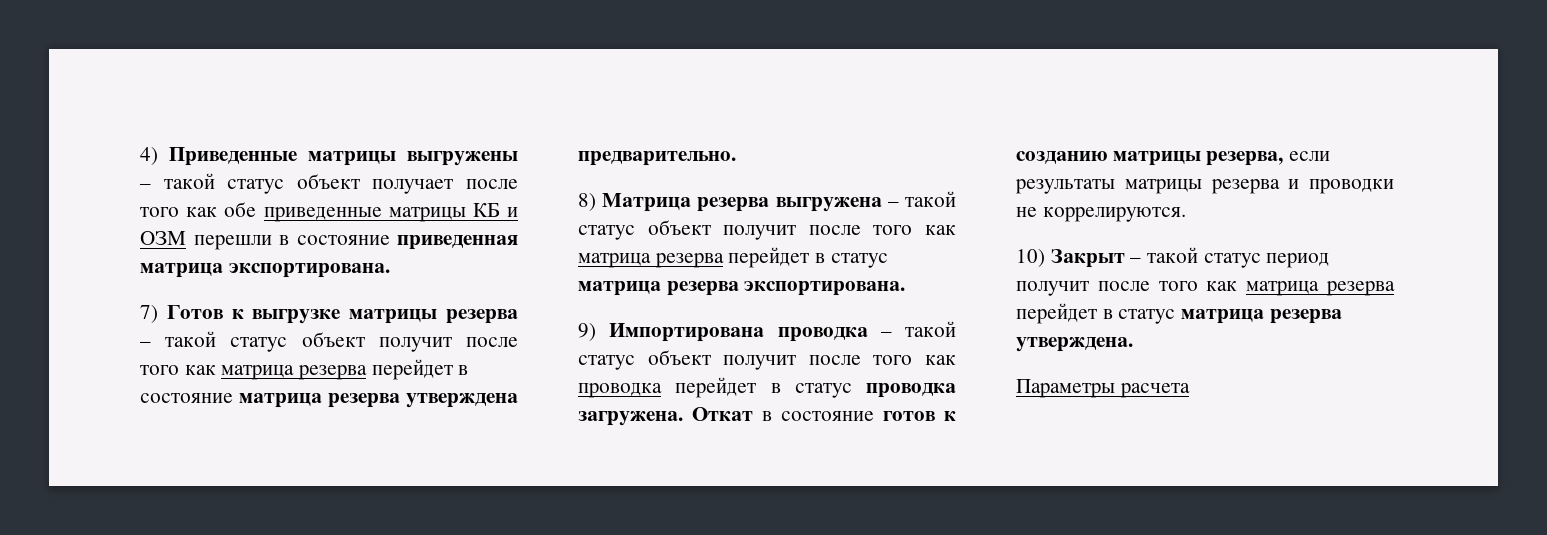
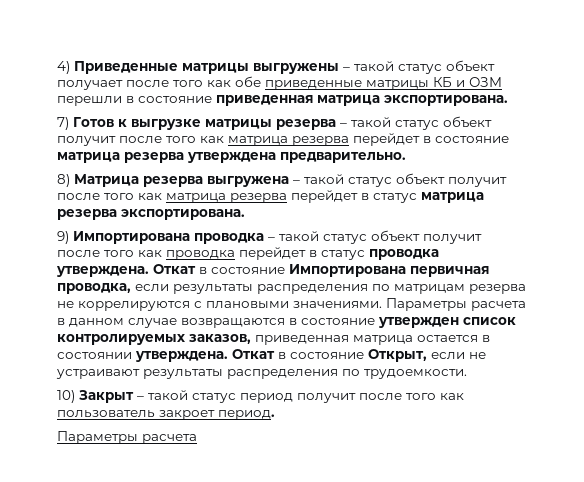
- 9) Импортирована проводка – такой статус объект получит после того как проводка перейдет в статус проводка загружена. Откат в состояние готов к созданию матрицы резерва, если результаты матрицы резерва и проводки не коррелируются.
+ 9) Импортирована проводка – такой статус объект получит после того как проводка перейдет в статус проводка утверждена. Откат в состояние Импортирована первичная проводка, если результаты распределения по матрицам резерва не коррелируются с плановыми значениями. Параметры расчета в данном случае возвращаются в состояние утвержден список контролируемых заказов, приведенная матрица остается в состоянии утверждена. Откат в состояние Открыт, если не устраивают результаты распределения по трудоемкости.
- 10) Закрыт – такой статус период получит после того как матрица резерва перейдет в статус матрица резерва утверждена.
+ 10) Закрыт – такой статус период получит после того как пользователь закроет период.

